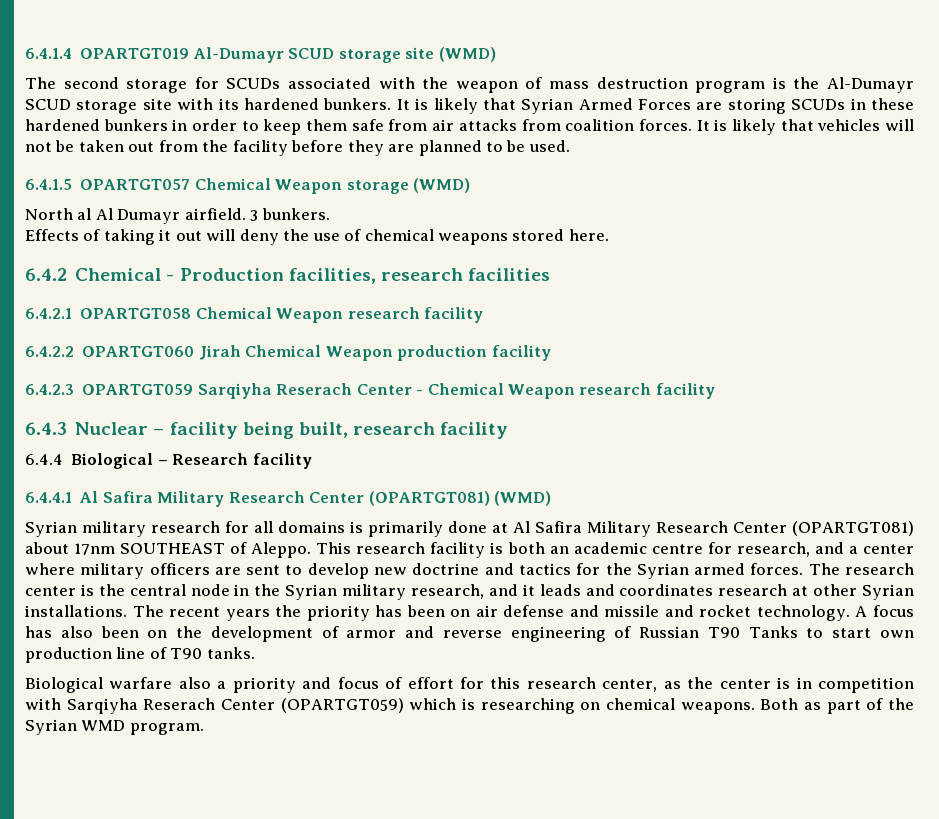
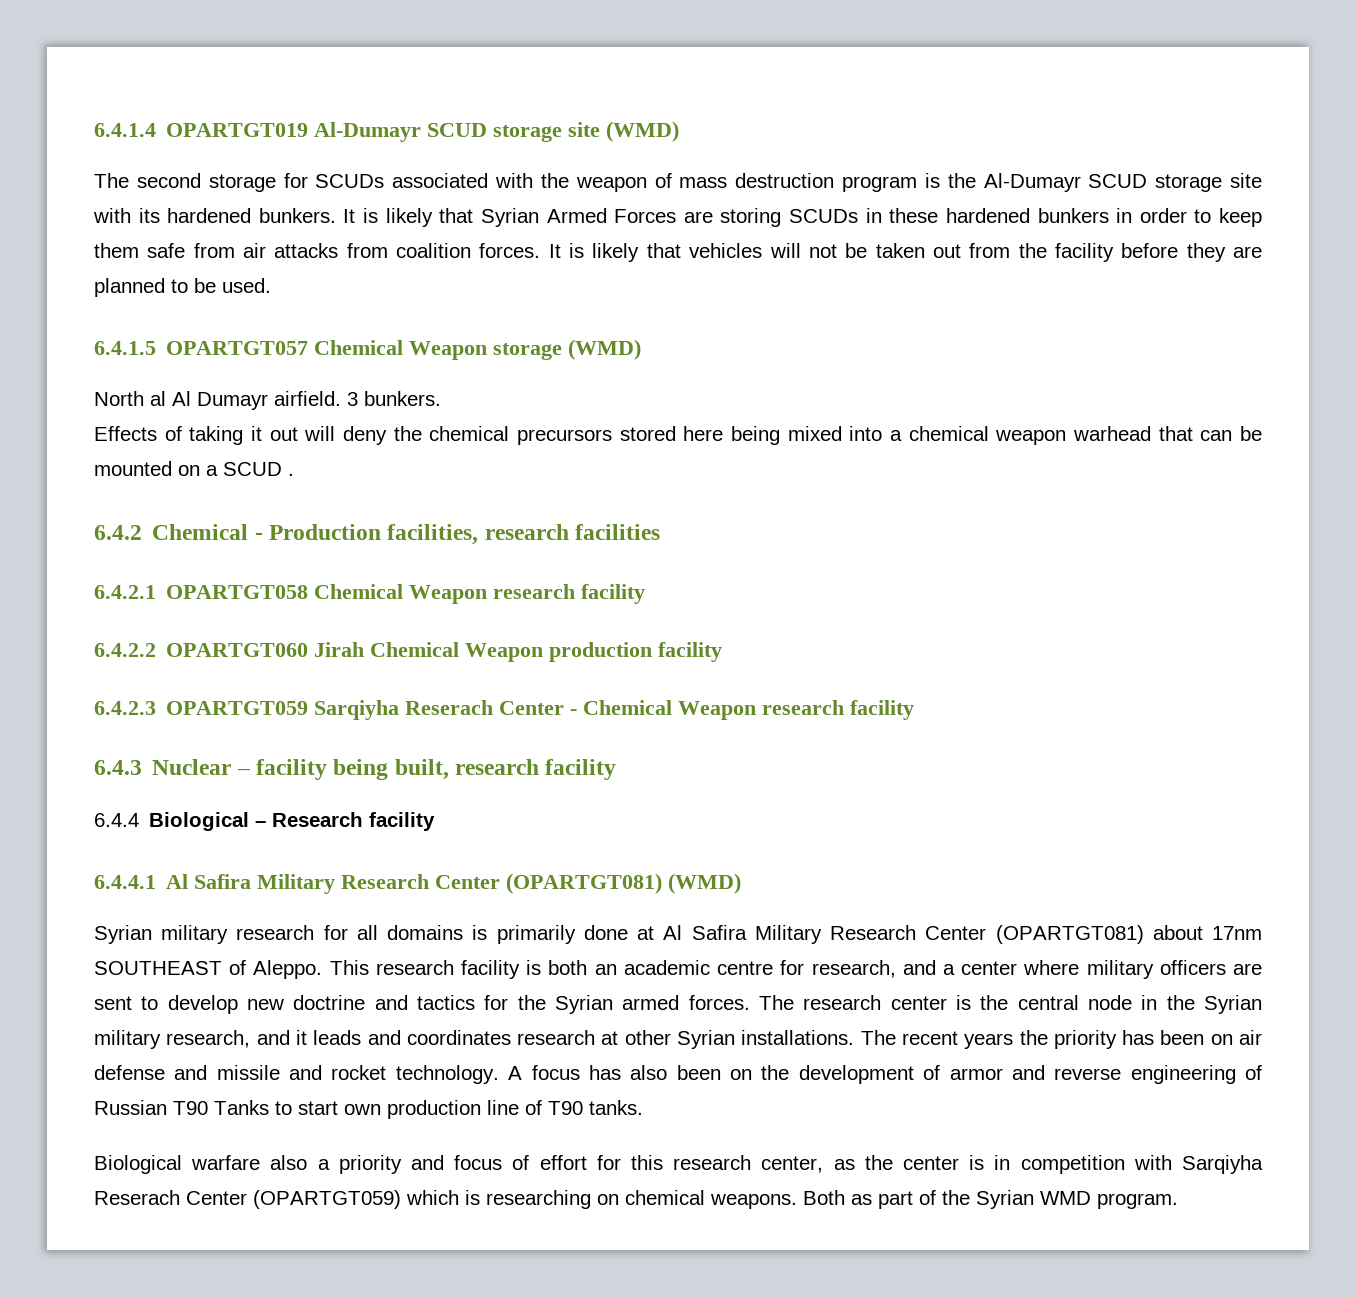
- Effects of taking it out will deny the use of chemical weapons stored here.
+ Effects of taking it out will deny the chemical precursors stored here being mixed into a chemical weapon warhead that can be mounted on a SCUD .

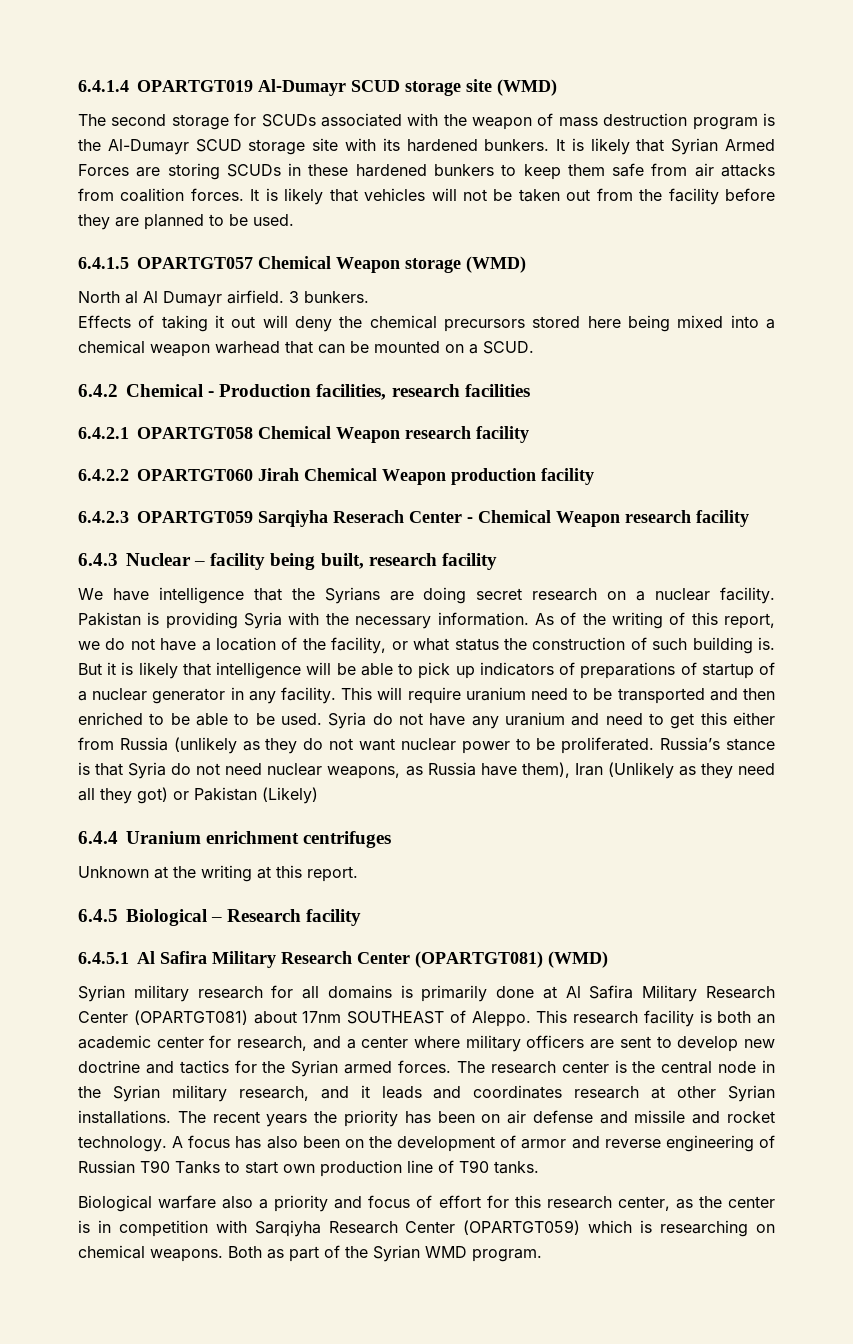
- It is likely that Syrian Armed Forces are storing SCUDs in these hardened bunkers in order to keep them safe from air attacks from coalition forces.
+ It is likely that Syrian Armed Forces are storing SCUDs in these hardened bunkers to keep them safe from air attacks from coalition forces.
- Effects of taking it out will deny the chemical precursors stored here being mixed into a chemical weapon warhead that can be mounted on a SCUD .
+ Effects of taking it out will deny the chemical precursors stored here being mixed into a chemical weapon warhead that can be mounted on a SCUD.
- 6.4.4 Biological – Research facility
+ We have intelligence that the Syrians are doing secret research on a nuclear facility. Pakistan is providing Syria with the necessary information. As of the writing of this report, we do not have a location of the facility, or what status the construction of such building is. But it is likely that intelligence will be able to pick up indicators of preparations of startup of a nuclear generator in any facility. This will require uranium need to be transported and then enriched to be able to be used. Syria do not have any uranium and need to get this either from Russia (unlikely as they do not want nuclear power to be proliferated. Russia’s stance is that Syria do not need nuclear weapons, as Russia have them), Iran (Unlikely as they need all they got) or Pakistan (Likely)
+ 6.4.4 Uranium enrichment centrifuges
+ Unknown at the writing at this report.
+ 6.4.5 Biological – Research facility
- 6.4.4.1 Al Safira Military Research Center (OPARTGT081) (WMD)
+ 6.4.5.1 Al Safira Military Research Center (OPARTGT081) (WMD)
- This research facility is both an academic centre for research, and a center where military officers are sent to develop new doctrine and tactics for the Syrian armed forces.
+ This research facility is both an academic center for research, and a center where military officers are sent to develop new doctrine and tactics for the Syrian armed forces.
- Biological warfare also a priority and focus of effort for this research center, as the center is in competition with Sarqiyha Reserach Center (OPARTGT059) which is researching on chemical weapons.
+ Biological warfare also a priority and focus of effort for this research center, as the center is in competition with Sarqiyha Research Center (OPARTGT059) which is researching on chemical weapons.

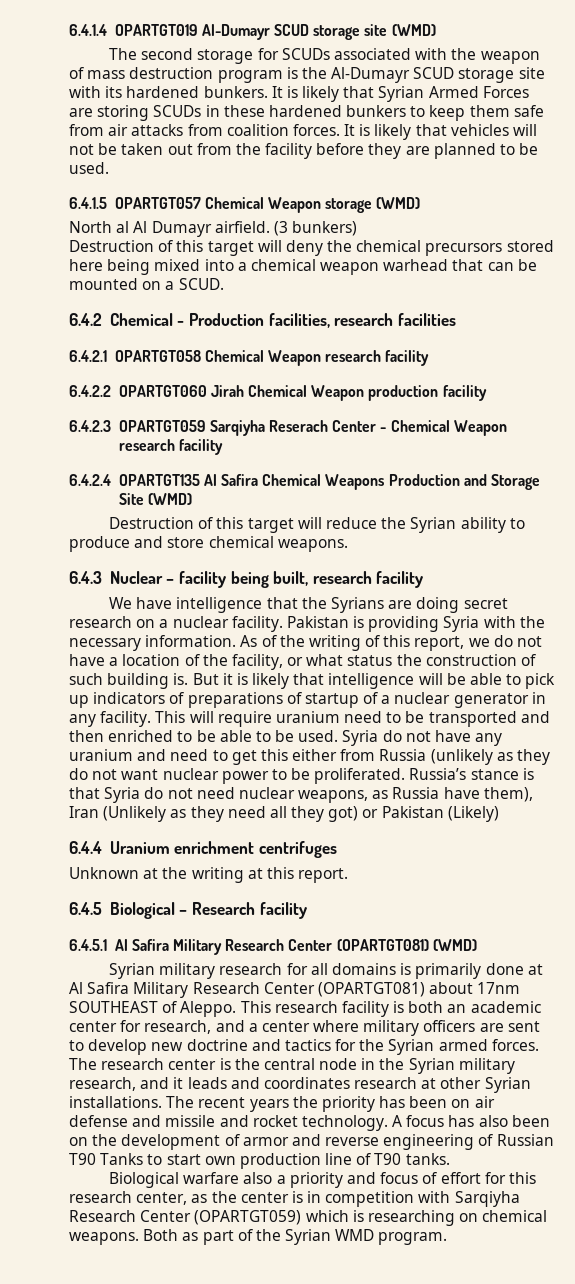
- 3 bunkers.
- Effects of taking it out will deny the chemical precursors stored here being mixed into a chemical weapon warhead that can be mounted on a SCUD.
+ (3 bunkers)
+ Destruction of this target will deny the chemical precursors stored here being mixed into a chemical weapon warhead that can be mounted on a SCUD.
+ 6.4.2.4 OPARTGT135 Al Safira Chemical Weapons Production and Storage Site (WMD)
+ Destruction of this target will reduce the Syrian ability to produce and store chemical weapons.

